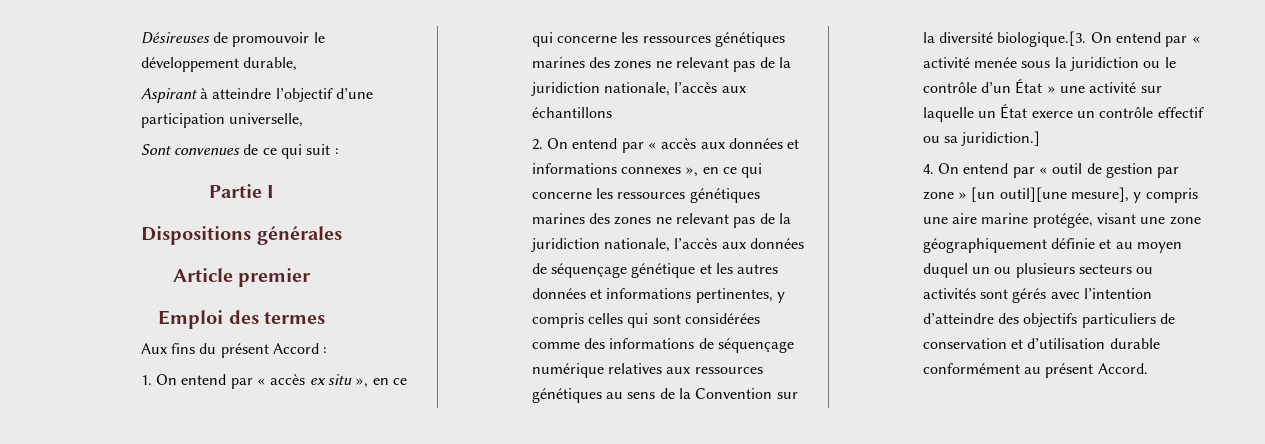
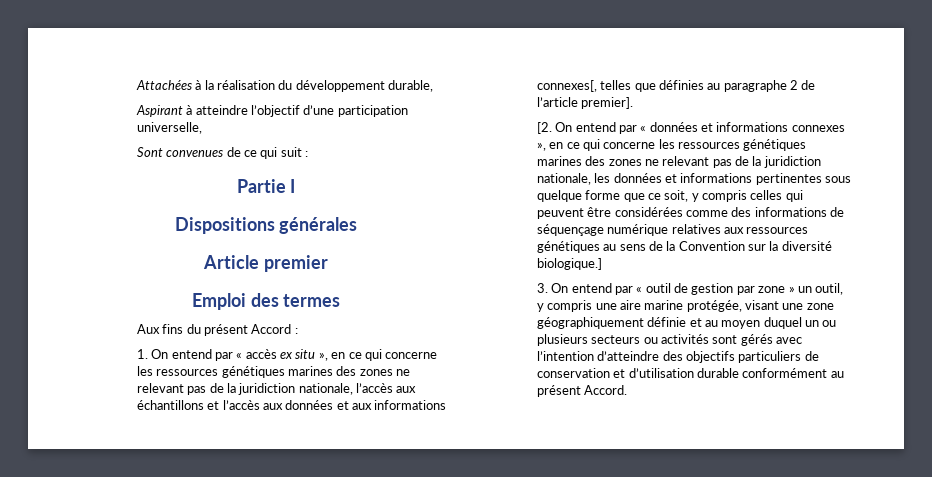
- Désireuses de promouvoir le développement durable,
+ Attachées à la réalisation du développement durable,
- 1. On entend par « accès ex situ », en ce qui concerne les ressources génétiques marines des zones ne relevant pas de la juridiction nationale, l’accès aux échantillons
- 2. On entend par « accès aux données et informations connexes », en ce qui concerne les ressources génétiques marines des zones ne relevant pas de la juridiction nationale, l’accès aux données de séquençage génétique et les autres données et informations pertinentes, y compris celles qui sont considérées comme des informations de séquençage numérique relatives aux ressources génétiques au sens de la Convention sur la diversité biologique.[3. On entend par « activité menée sous la juridiction ou le contrôle d’un État » une activité sur laquelle un État exerce un contrôle effectif ou sa juridiction.]
- 4. On entend par « outil de gestion par zone » [un outil][une mesure], y compris une aire marine protégée, visant une zone géographiquement définie et au moyen duquel un ou plusieurs secteurs ou activités sont gérés avec l’intention d’atteindre des objectifs particuliers de conservation et d’utilisation durable conformément au présent Accord.
+ 1. On entend par « accès ex situ », en ce qui concerne les ressources génétiques marines des zones ne relevant pas de la juridiction nationale, l’accès aux échantillons et l’accès aux données et aux informations connexes[, telles que définies au paragraphe 2 de l’article premier].
+ [2. On entend par « données et informations connexes », en ce qui concerne les ressources génétiques marines des zones ne relevant pas de la juridiction nationale, les données et informations pertinentes sous quelque forme que ce soit, y compris celles qui peuvent être considérées comme des informations de séquençage numérique relatives aux ressources génétiques au sens de la Convention sur la diversité biologique.]
+ 3. On entend par « outil de gestion par zone » un outil, y compris une aire marine protégée, visant une zone géographiquement définie et au moyen duquel un ou plusieurs secteurs ou activités sont gérés avec l’intention d’atteindre des objectifs particuliers de conservation et d’utilisation durable conformément au présent Accord.

